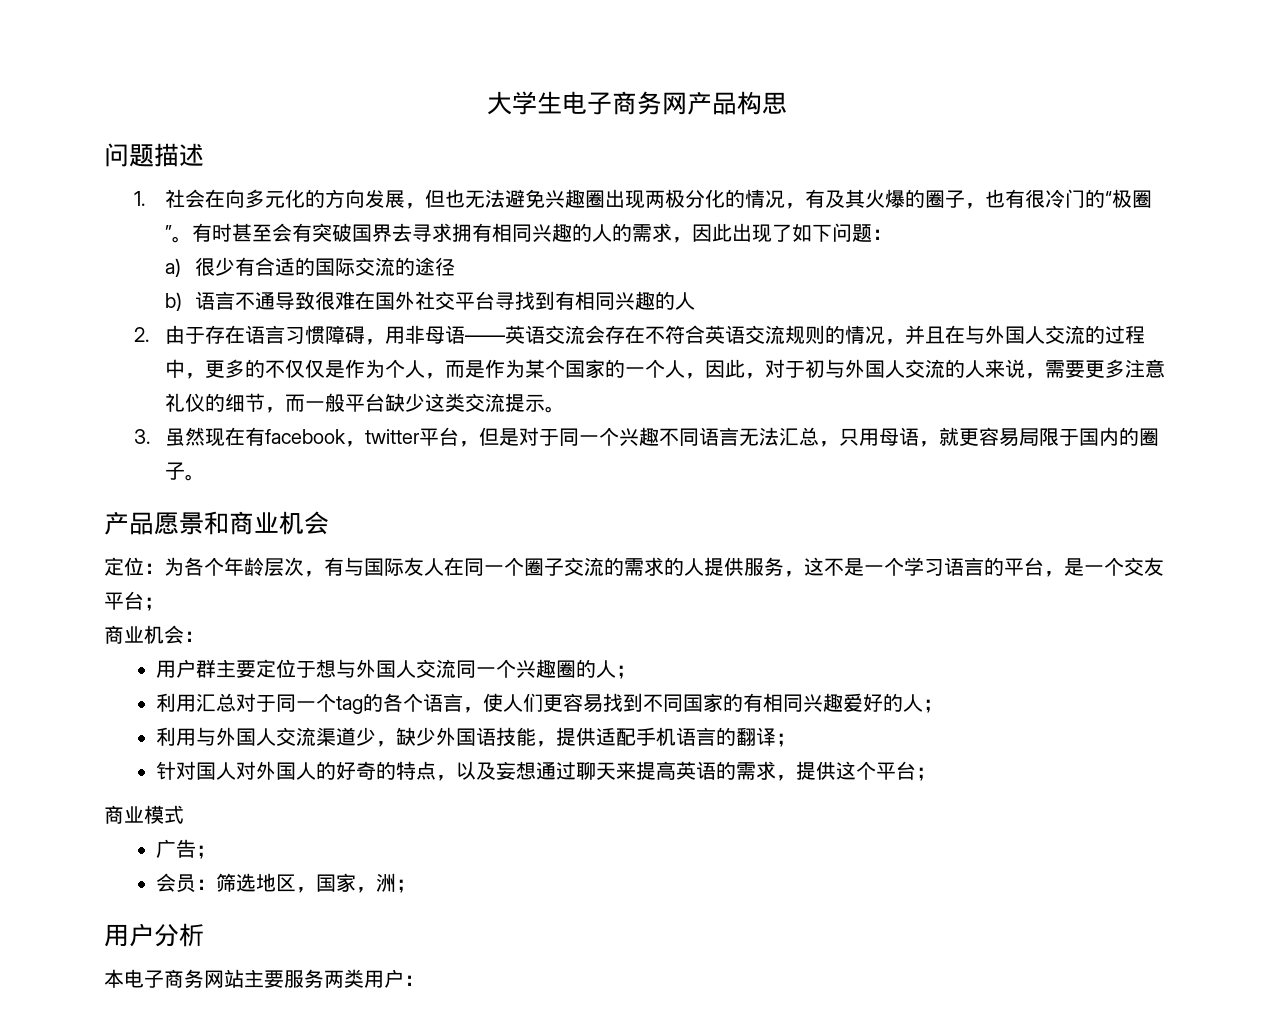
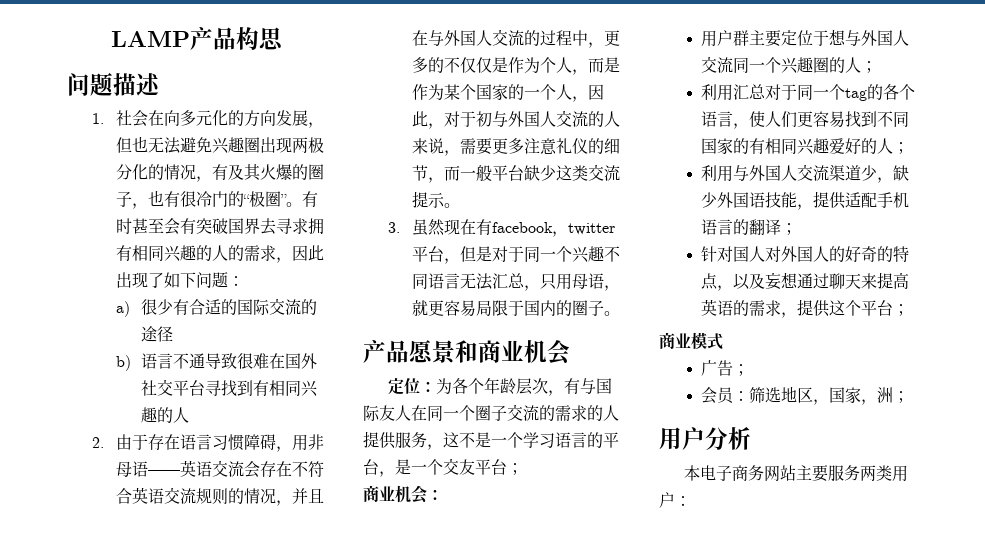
- 大学生电子商务网产品构思
+ LAMP产品构思

